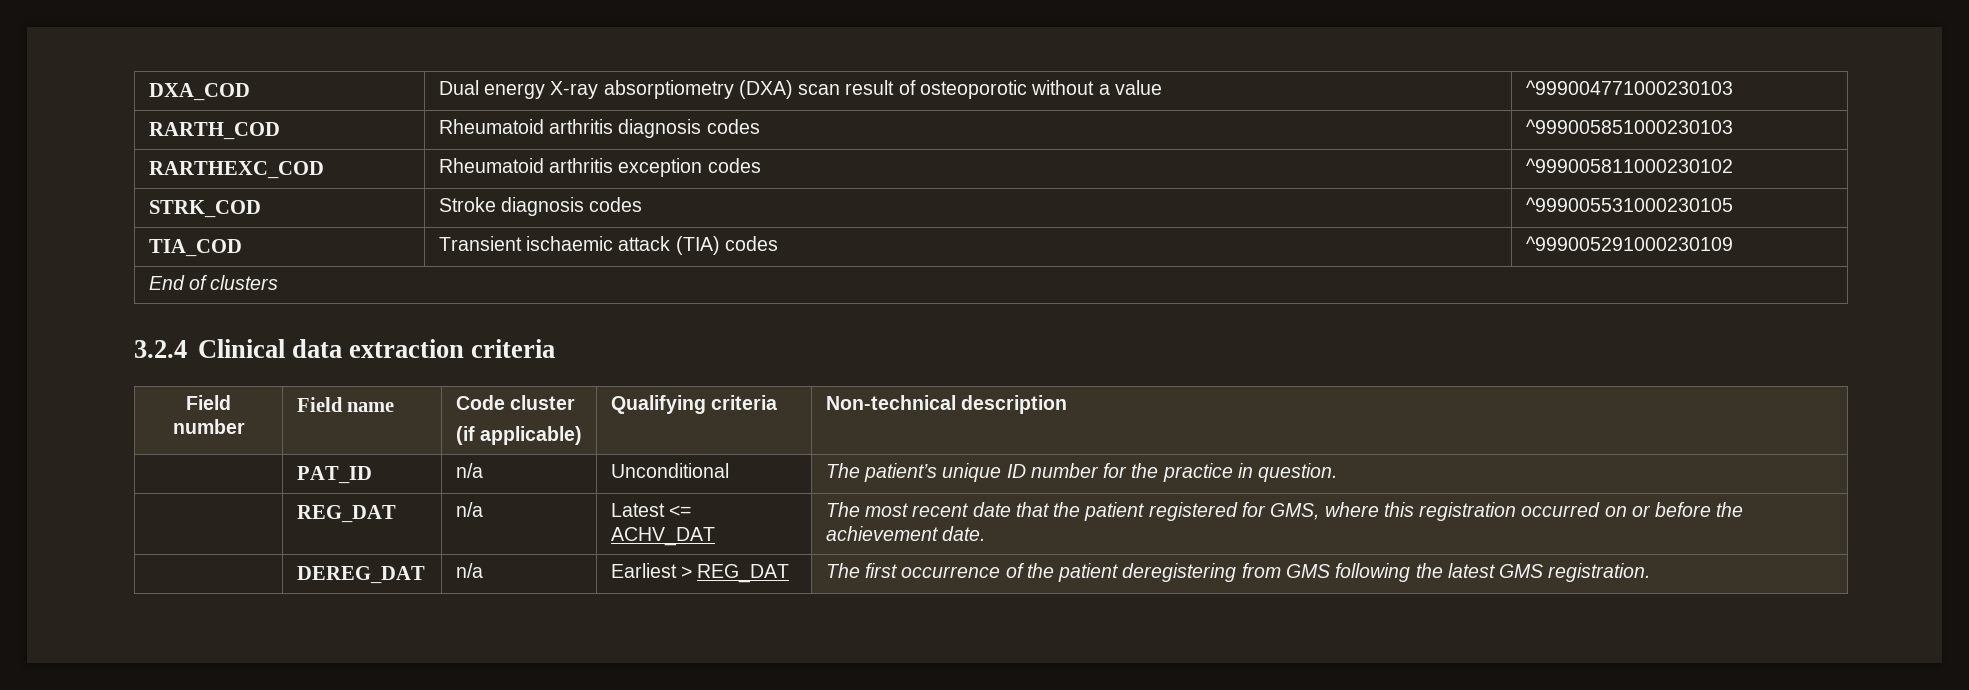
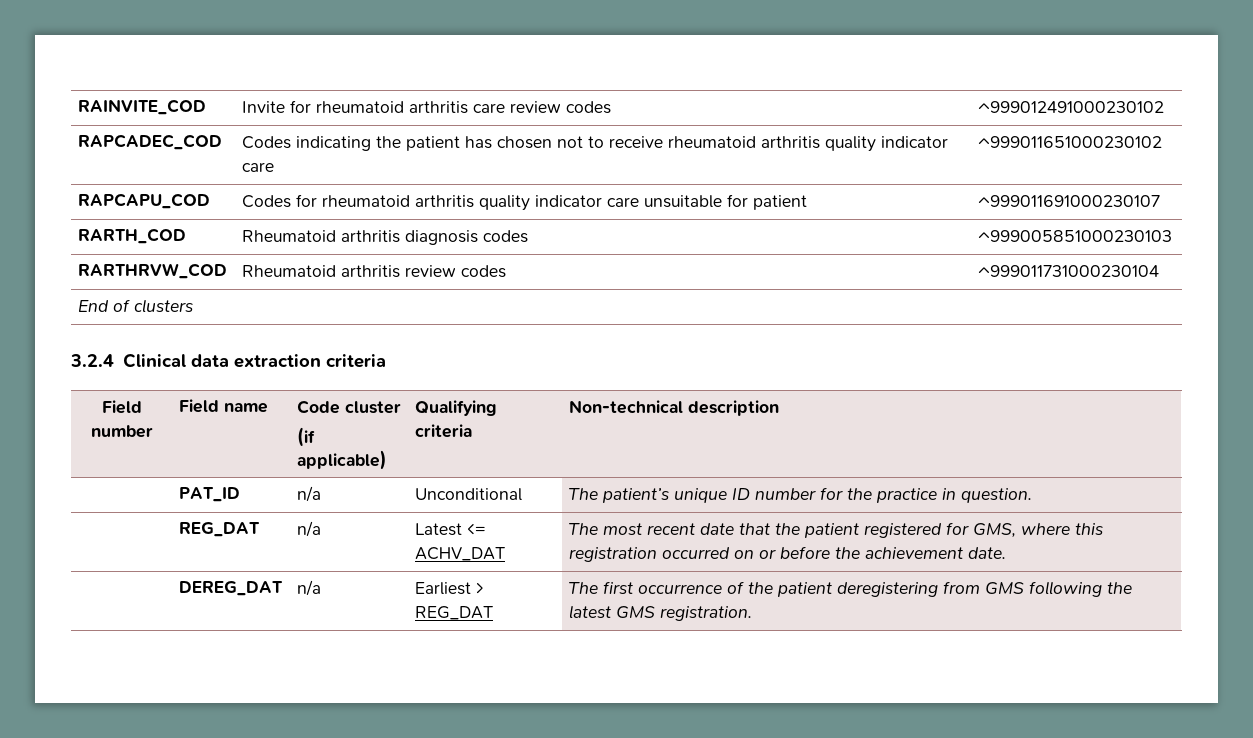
- DXA_COD | Dual energy X-ray absorptiometry (DXA) scan result of osteoporotic without a value | ^999004771000230103
+ RAINVITE_COD | Invite for rheumatoid arthritis care review codes | ^999012491000230102
+ RAPCADEC_COD | Codes indicating the patient has chosen not to receive rheumatoid arthritis quality indicator care | ^999011651000230102
+ RAPCAPU_COD | Codes for rheumatoid arthritis quality indicator care unsuitable for patient | ^999011691000230107
- RARTHEXC_COD | Rheumatoid arthritis exception codes | ^999005811000230102
- STRK_COD | Stroke diagnosis codes | ^999005531000230105
- TIA_COD | Transient ischaemic attack (TIA) codes | ^999005291000230109
+ RARTHRVW_COD | Rheumatoid arthritis review codes | ^999011731000230104

